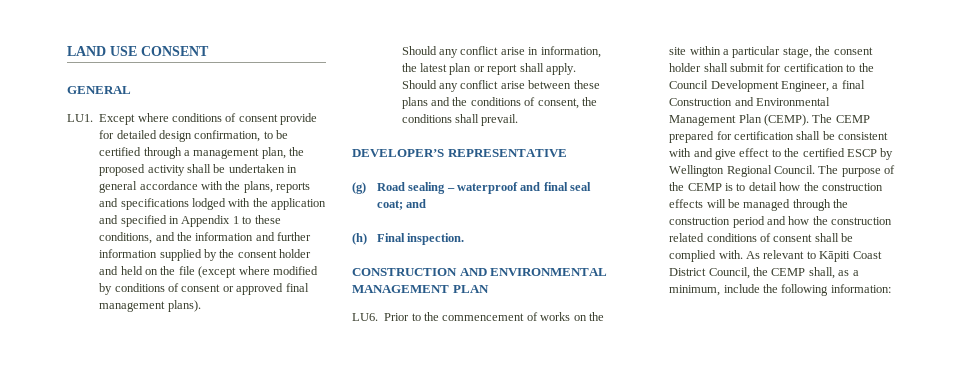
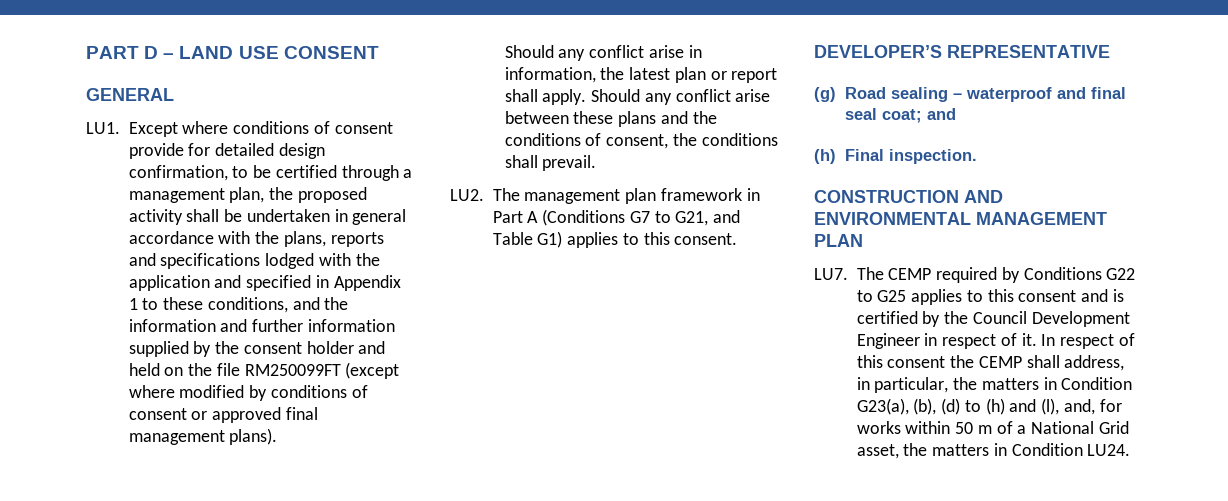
- LAND USE CONSENT
+ PART D – LAND USE CONSENT
- LU1. Except where conditions of consent provide for detailed design confirmation, to be certified through a management plan, the proposed activity shall be undertaken in general accordance with the plans, reports and specifications lodged with the application and specified in Appendix 1 to these conditions, and the information and further information supplied by the consent holder and held on the file (except where modified by conditions of consent or approved final management plans).
+ LU1. Except where conditions of consent provide for detailed design confirmation, to be certified through a management plan, the proposed activity shall be undertaken in general accordance with the plans, reports and specifications lodged with the application and specified in Appendix 1 to these conditions, and the information and further information supplied by the consent holder and held on the file RM250099FT (except where modified by conditions of consent or approved final management plans).
+ LU2. The management plan framework in Part A (Conditions G7 to G21, and Table G1) applies to this consent.
- LU6. Prior to the commencement of works on the site within a particular stage, the consent holder shall submit for certification to the Council Development Engineer, a final Construction and Environmental Management Plan (CEMP). The CEMP prepared for certification shall be consistent with and give effect to the certified ESCP by Wellington Regional Council. The purpose of the CEMP is to detail how the construction effects will be managed through the construction period and how the construction related conditions of consent shall be complied with. As relevant to Kāpiti Coast District Council, the CEMP shall, as a minimum, include the following information:
+ LU7. The CEMP required by Conditions G22 to G25 applies to this consent and is certified by the Council Development Engineer in respect of it. In respect of this consent the CEMP shall address, in particular, the matters in Condition G23(a), (b), (d) to (h) and (l), and, for works within 50 m of a National Grid asset, the matters in Condition LU24.

